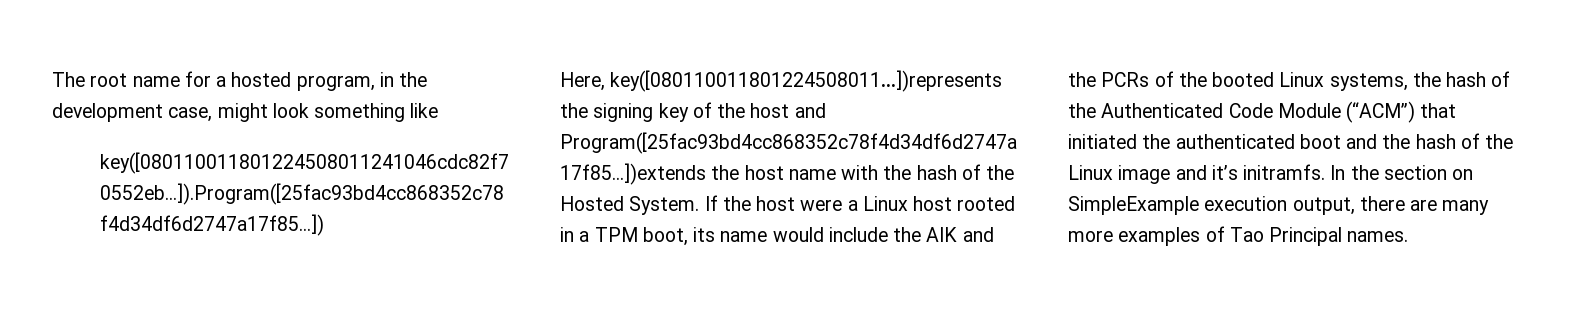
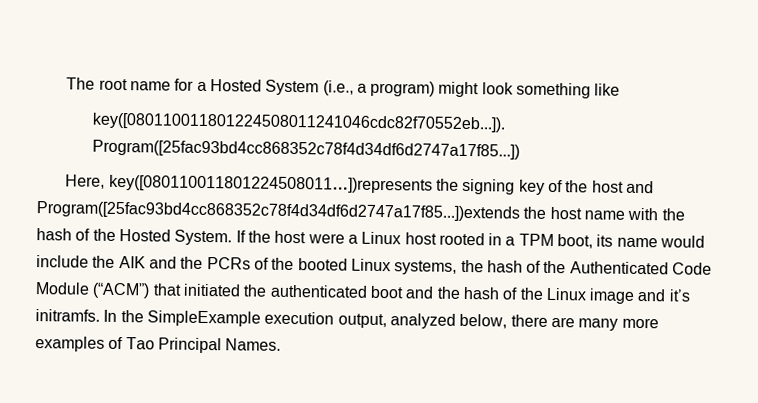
- The root name for a hosted program, in the development case, might look something like
+ The root name for a Hosted System (i.e., a program) might look something like
- In the section on SimpleExample execution output, there are many more examples of Tao Principal names.
+ In the SimpleExample execution output, analyzed below, there are many more examples of Tao Principal Names.

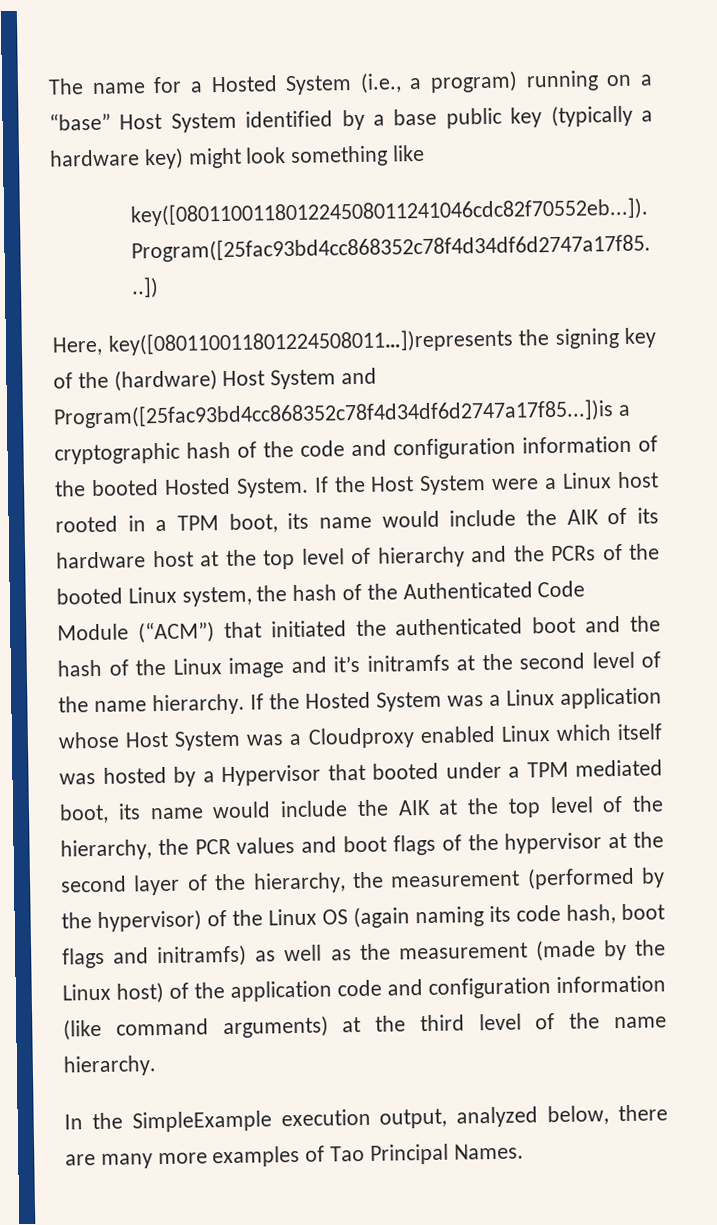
- The root name for a Hosted System (i.e., a program) might look something like
+ The name for a Hosted System (i.e., a program) running on a “base” Host System identified by a base public key (typically a hardware key) might look something like
- Here, key([080110011801224508011…])represents the signing key of the host and Program([25fac93bd4cc868352c78f4d34df6d2747a17f85...])extends the host name with the hash of the Hosted System.
+ Here, key([080110011801224508011…])represents the signing key of the (hardware) Host System and Program([25fac93bd4cc868352c78f4d34df6d2747a17f85...])is a cryptographic hash of the code and configuration information of the booted Hosted System.
- If the host were a Linux host rooted in a TPM boot, its name would include the AIK and the PCRs of the booted Linux systems, the hash of the Authenticated Code Module (“ACM”) that initiated the authenticated boot and the hash of the Linux image and it’s initramfs. In the SimpleExample execution output, analyzed below, there are many more examples of Tao Principal Names.
+ If the Host System were a Linux host rooted in a TPM boot, its name would include the AIK of its hardware host at the top level of hierarchy and the PCRs of the booted Linux system, the hash of the Authenticated Code Module (“ACM”) that initiated the authenticated boot and the hash of the Linux image and it’s initramfs at the second level of the name hierarchy. If the Hosted System was a Linux application whose Host System was a Cloudproxy enabled Linux which itself was hosted by a Hypervisor that booted under a TPM mediated boot, its name would include the AIK at the top level of the hierarchy, the PCR values and boot flags of the hypervisor at the second layer of the hierarchy, the measurement (performed by the hypervisor) of the Linux OS (again naming its code hash, boot flags and initramfs) as well as the measurement (made by the Linux host) of the application code and configuration information (like command arguments) at the third level of the name hierarchy.
+ In the SimpleExample execution output, analyzed below, there are many more examples of Tao Principal Names.

